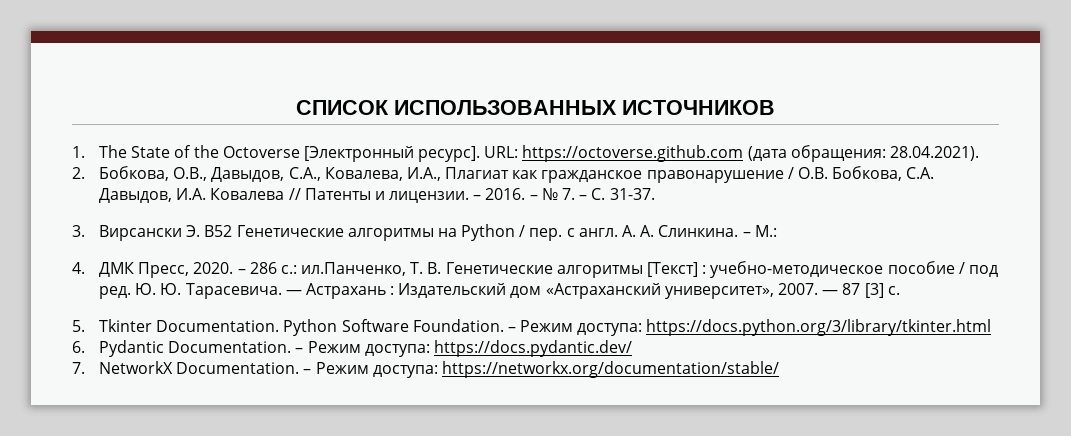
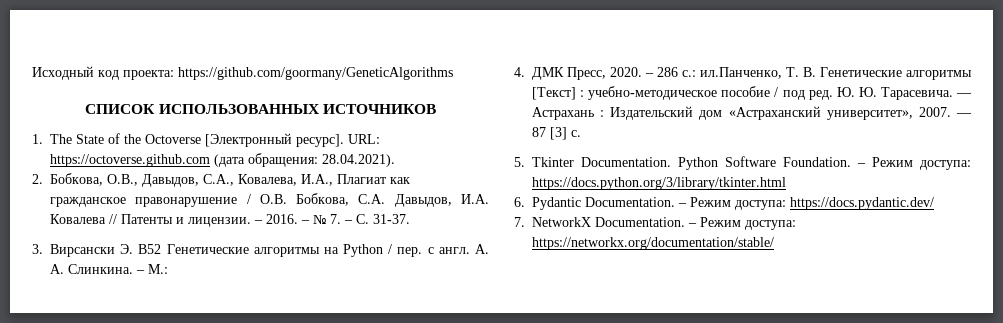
+ Исходный код проекта: https://github.com/goormany/GeneticAlgorithms

